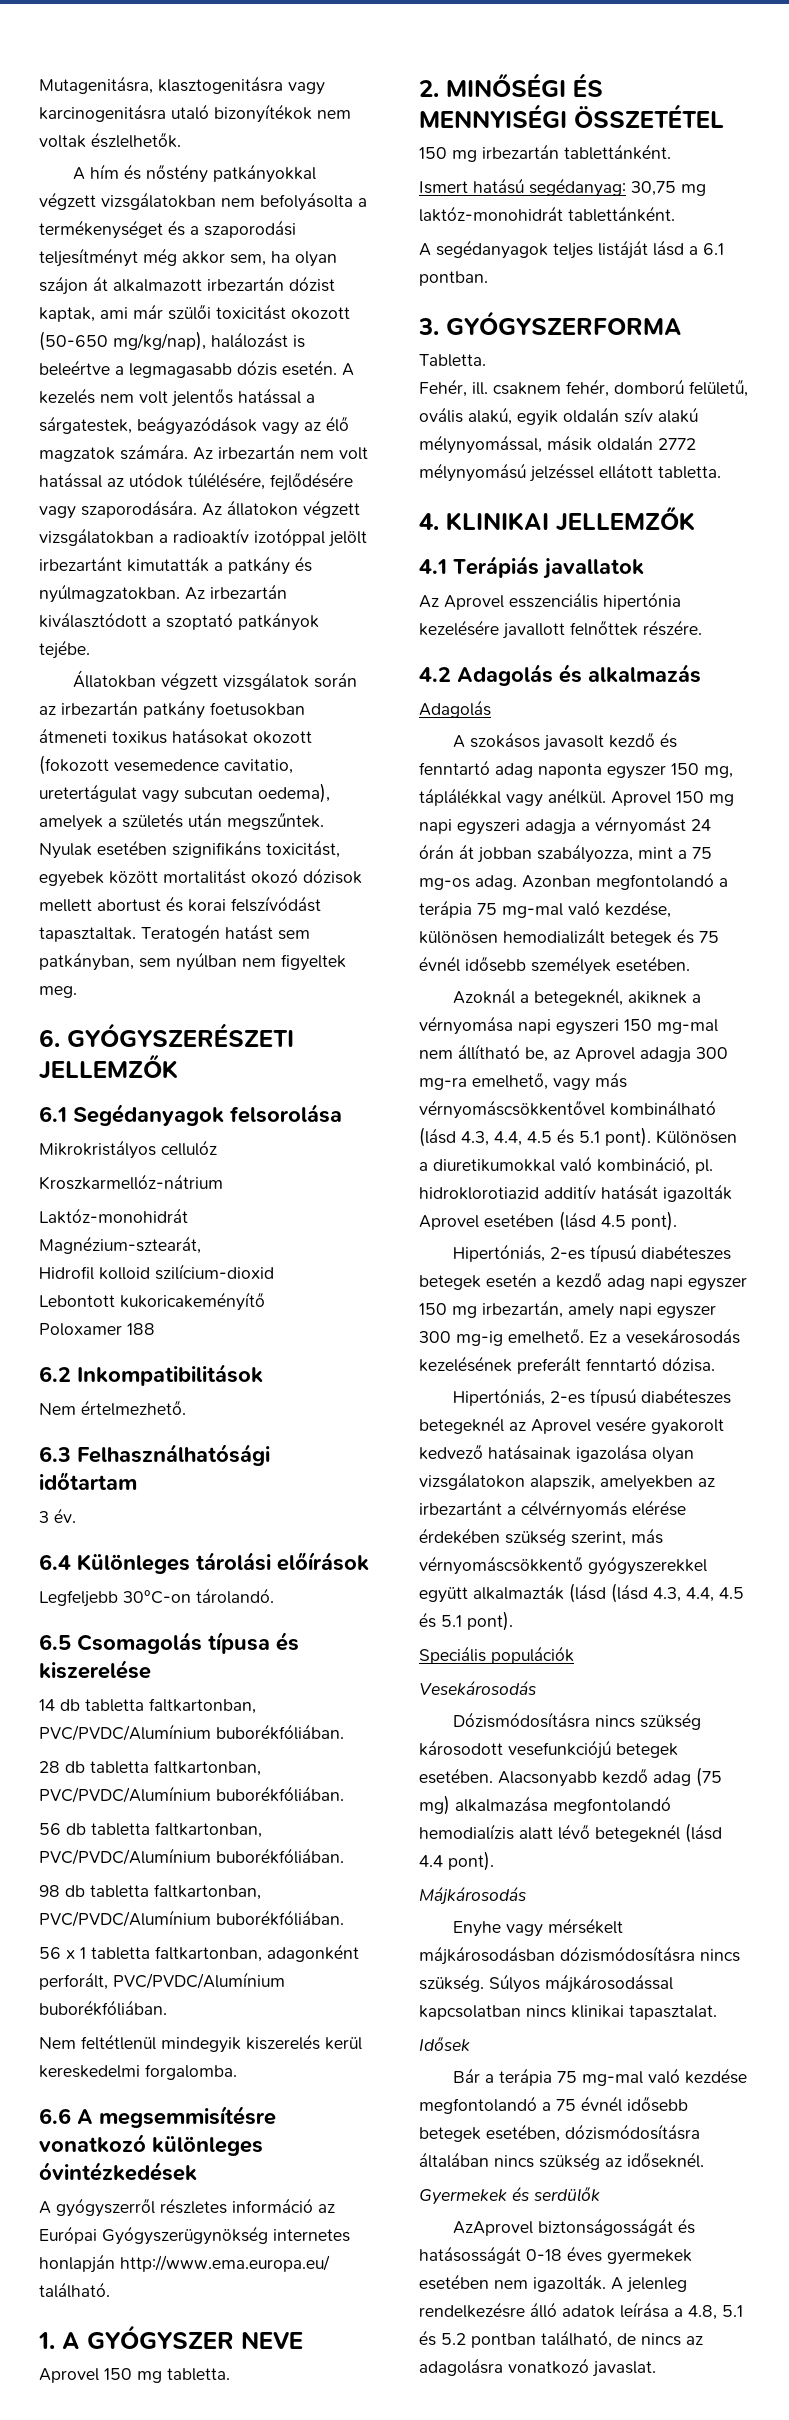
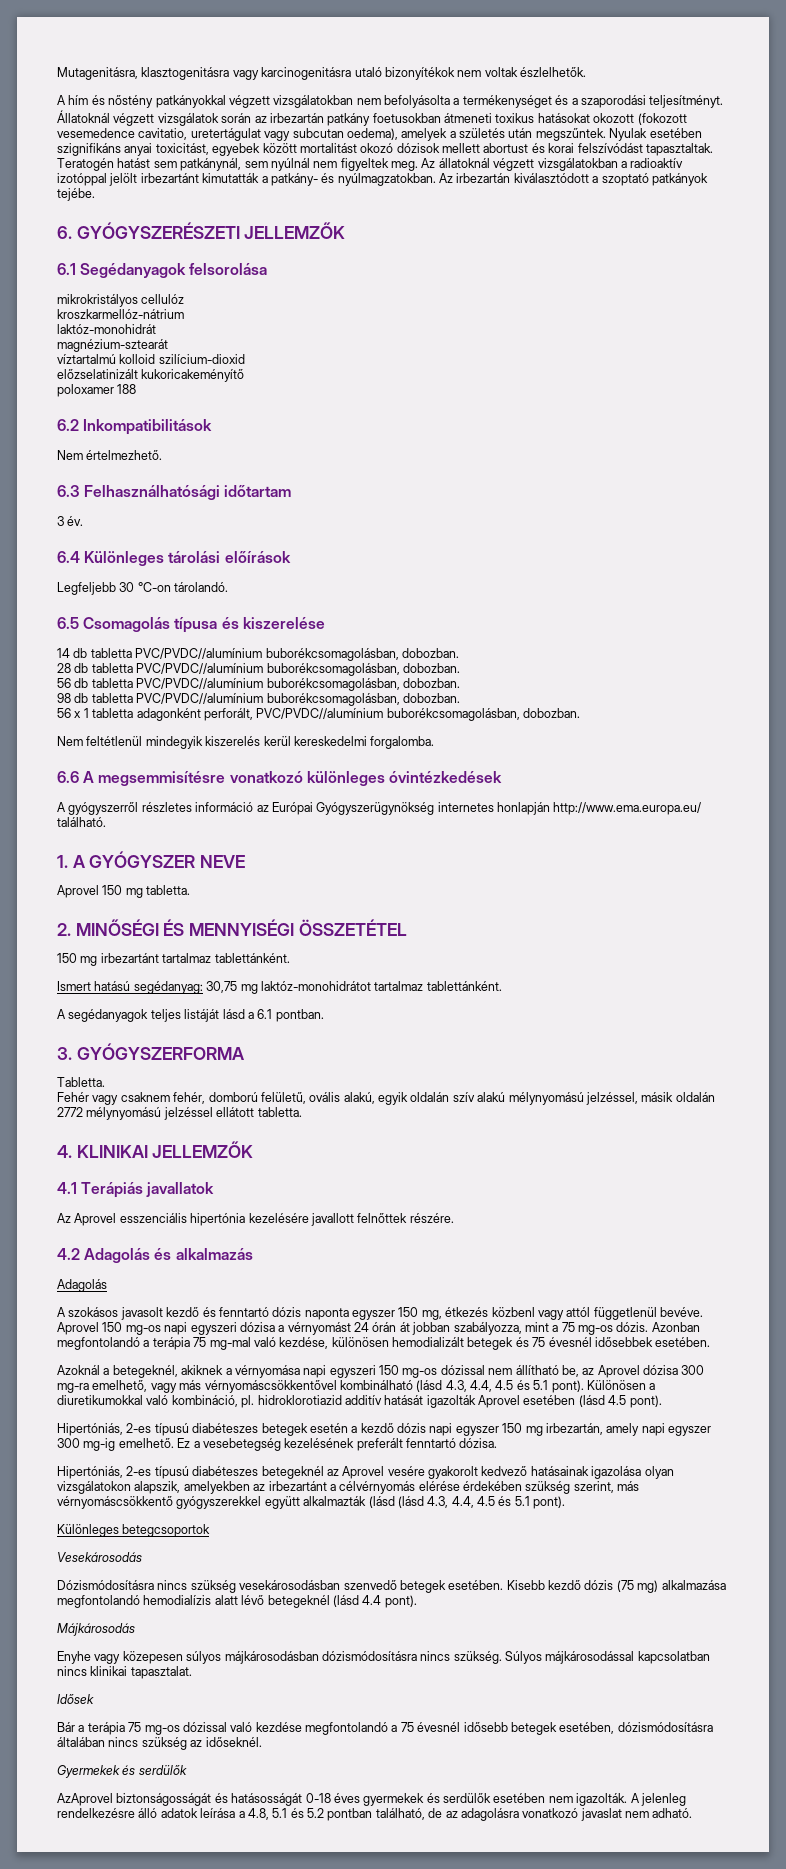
- A hím és nőstény patkányokkal végzett vizsgálatokban nem befolyásolta a termékenységet és a szaporodási teljesítményt még akkor sem, ha olyan szájon át alkalmazott irbezartán dózist kaptak, ami már szülői toxicitást okozott (50-650 mg/kg/nap), halálozást is beleértve a legmagasabb dózis esetén. A kezelés nem volt jelentős hatással a sárgatestek, beágyazódások vagy az élő magzatok számára. Az irbezartán nem volt hatással az utódok túlélésére, fejlődésére vagy szaporodására. Az állatokon végzett vizsgálatokban a radioaktív izotóppal jelölt irbezartánt kimutatták a patkány és nyúlmagzatokban. Az irbezartán kiválasztódott a szoptató patkányok tejébe.
- Állatokban végzett vizsgálatok során az irbezartán patkány foetusokban átmeneti toxikus hatásokat okozott (fokozott vesemedence cavitatio, uretertágulat vagy subcutan oedema), amelyek a születés után megszűntek.
+ A hím és nőstény patkányokkal végzett vizsgálatokban nem befolyásolta a termékenységet és a szaporodási teljesítményt. Állatoknál végzett vizsgálatok során az irbezartán patkány foetusokban átmeneti toxikus hatásokat okozott (fokozott vesemedence cavitatio, uretertágulat vagy subcutan oedema), amelyek a születés után megszűntek.
- Nyulak esetében szignifikáns toxicitást, egyebek között mortalitást okozó dózisok mellett abortust és korai felszívódást tapasztaltak.
+ Nyulak esetében szignifikáns anyai toxicitást, egyebek között mortalitást okozó dózisok mellett abortust és korai felszívódást tapasztaltak.
- Teratogén hatást sem patkányban, sem nyúlban nem figyeltek meg.
+ Teratogén hatást sem patkánynál, sem nyúlnál nem figyeltek meg. Az állatoknál végzett vizsgálatokban a radioaktív izotóppal jelölt irbezartánt kimutatták a patkány- és nyúlmagzatokban. Az irbezartán kiválasztódott a szoptató patkányok tejébe.
- Mikrokristályos cellulóz
+ mikrokristályos cellulóz
- Kroszkarmellóz-nátrium
- Laktóz-monohidrát
- Magnézium-sztearát,
- Hidrofil kolloid szilícium-dioxid
+ kroszkarmellóz-nátrium
+ laktóz-monohidrát
+ magnézium-sztearát
+ víztartalmú kolloid szilícium-dioxid
- Lebontott kukoricakeményítő
+ előzselatinizált kukoricakeményítő
- Poloxamer 188
+ poloxamer 188
- Legfeljebb 30°C-on tárolandó.
+ Legfeljebb 30 °C-on tárolandó.
- 14 db tabletta faltkartonban, PVC/PVDC/Alumínium buborékfóliában.
+ 14 db tabletta PVC/PVDC//alumínium buborékcsomagolásban, dobozban.
- 28 db tabletta faltkartonban, PVC/PVDC/Alumínium buborékfóliában.
+ 28 db tabletta PVC/PVDC//alumínium buborékcsomagolásban, dobozban.
- 56 db tabletta faltkartonban, PVC/PVDC/Alumínium buborékfóliában.
+ 56 db tabletta PVC/PVDC//alumínium buborékcsomagolásban, dobozban.
- 98 db tabletta faltkartonban, PVC/PVDC/Alumínium buborékfóliában.
+ 98 db tabletta PVC/PVDC//alumínium buborékcsomagolásban, dobozban.
- 56 x 1 tabletta faltkartonban, adagonként perforált, PVC/PVDC/Alumínium buborékfóliában.
+ 56 x 1 tabletta adagonként perforált, PVC/PVDC//alumínium buborékcsomagolásban, dobozban.
- 150 mg irbezartán tablettánként.
+ 150 mg irbezartánt tartalmaz tablettánként.
- Ismert hatású segédanyag: 30,75 mg laktóz-monohidrát tablettánként.
+ Ismert hatású segédanyag: 30,75 mg laktóz-monohidrátot tartalmaz tablettánként.
- Fehér, ill. csaknem fehér, domború felületű, ovális alakú, egyik oldalán szív alakú mélynyomással, másik oldalán 2772 mélynyomású jelzéssel ellátott tabletta.
+ Fehér vagy csaknem fehér, domború felületű, ovális alakú, egyik oldalán szív alakú mélynyomású jelzéssel, másik oldalán 2772 mélynyomású jelzéssel ellátott tabletta.
- A szokásos javasolt kezdő és fenntartó adag naponta egyszer 150 mg, táplálékkal vagy anélkül. Aprovel 150 mg napi egyszeri adagja a vérnyomást 24 órán át jobban szabályozza, mint a 75 mg-os adag.
+ A szokásos javasolt kezdő és fenntartó dózis naponta egyszer 150 mg, étkezés közbenl vagy attól függetlenül bevéve. Aprovel 150 mg-os napi egyszeri dózisa a vérnyomást 24 órán át jobban szabályozza, mint a 75 mg-os dózis.
- Azonban megfontolandó a terápia 75 mg-mal való kezdése, különösen hemodializált betegek és 75 évnél idősebb személyek esetében.
+ Azonban megfontolandó a terápia 75 mg-mal való kezdése, különösen hemodializált betegek és 75 évesnél idősebbek esetében.
- Azoknál a betegeknél, akiknek a vérnyomása napi egyszeri 150 mg-mal nem állítható be, az Aprovel adagja 300 mg-ra emelhető, vagy más vérnyomáscsökkentővel kombinálható (lásd 4.3, 4.4, 4.5 és 5.1 pont).
+ Azoknál a betegeknél, akiknek a vérnyomása napi egyszeri 150 mg-os dózissal nem állítható be, az Aprovel dózisa 300 mg-ra emelhető, vagy más vérnyomáscsökkentővel kombinálható (lásd 4.3, 4.4, 4.5 és 5.1 pont).
- Hipertóniás, 2-es típusú diabéteszes betegek esetén a kezdő adag napi egyszer 150 mg irbezartán, amely napi egyszer 300 mg-ig emelhető.
+ Hipertóniás, 2-es típusú diabéteszes betegek esetén a kezdő dózis napi egyszer 150 mg irbezartán, amely napi egyszer 300 mg-ig emelhető.
- Ez a vesekárosodás kezelésének preferált fenntartó dózisa.
+ Ez a vesebetegség kezelésének preferált fenntartó dózisa.
- Speciális populációk
+ Különleges betegcsoportok
- Dózismódosításra nincs szükség károsodott vesefunkciójú betegek esetében. Alacsonyabb kezdő adag (75 mg) alkalmazása megfontolandó hemodialízis alatt lévő betegeknél (lásd 4.4 pont).
+ Dózismódosításra nincs szükség vesekárosodásban szenvedő betegek esetében. Kisebb kezdő dózis (75 mg) alkalmazása megfontolandó hemodialízis alatt lévő betegeknél (lásd 4.4 pont).
- Enyhe vagy mérsékelt májkárosodásban dózismódosításra nincs szükség.
+ Enyhe vagy közepesen súlyos májkárosodásban dózismódosításra nincs szükség.
- Bár a terápia 75 mg-mal való kezdése megfontolandó a 75 évnél idősebb betegek esetében, dózismódosításra általában nincs szükség az időseknél.
+ Bár a terápia 75 mg-os dózissal való kezdése megfontolandó a 75 évesnél idősebb betegek esetében, dózismódosításra általában nincs szükség az időseknél.
- AzAprovel biztonságosságát és hatásosságát 0-18 éves gyermekek esetében nem igazolták.
+ AzAprovel biztonságosságát és hatásosságát 0-18 éves gyermekek és serdülők esetében nem igazolták.
- A jelenleg rendelkezésre álló adatok leírása a 4.8, 5.1 és 5.2 pontban található, de nincs az adagolásra vonatkozó javaslat.
+ A jelenleg rendelkezésre álló adatok leírása a 4.8, 5.1 és 5.2 pontban található, de az adagolásra vonatkozó javaslat nem adható.

